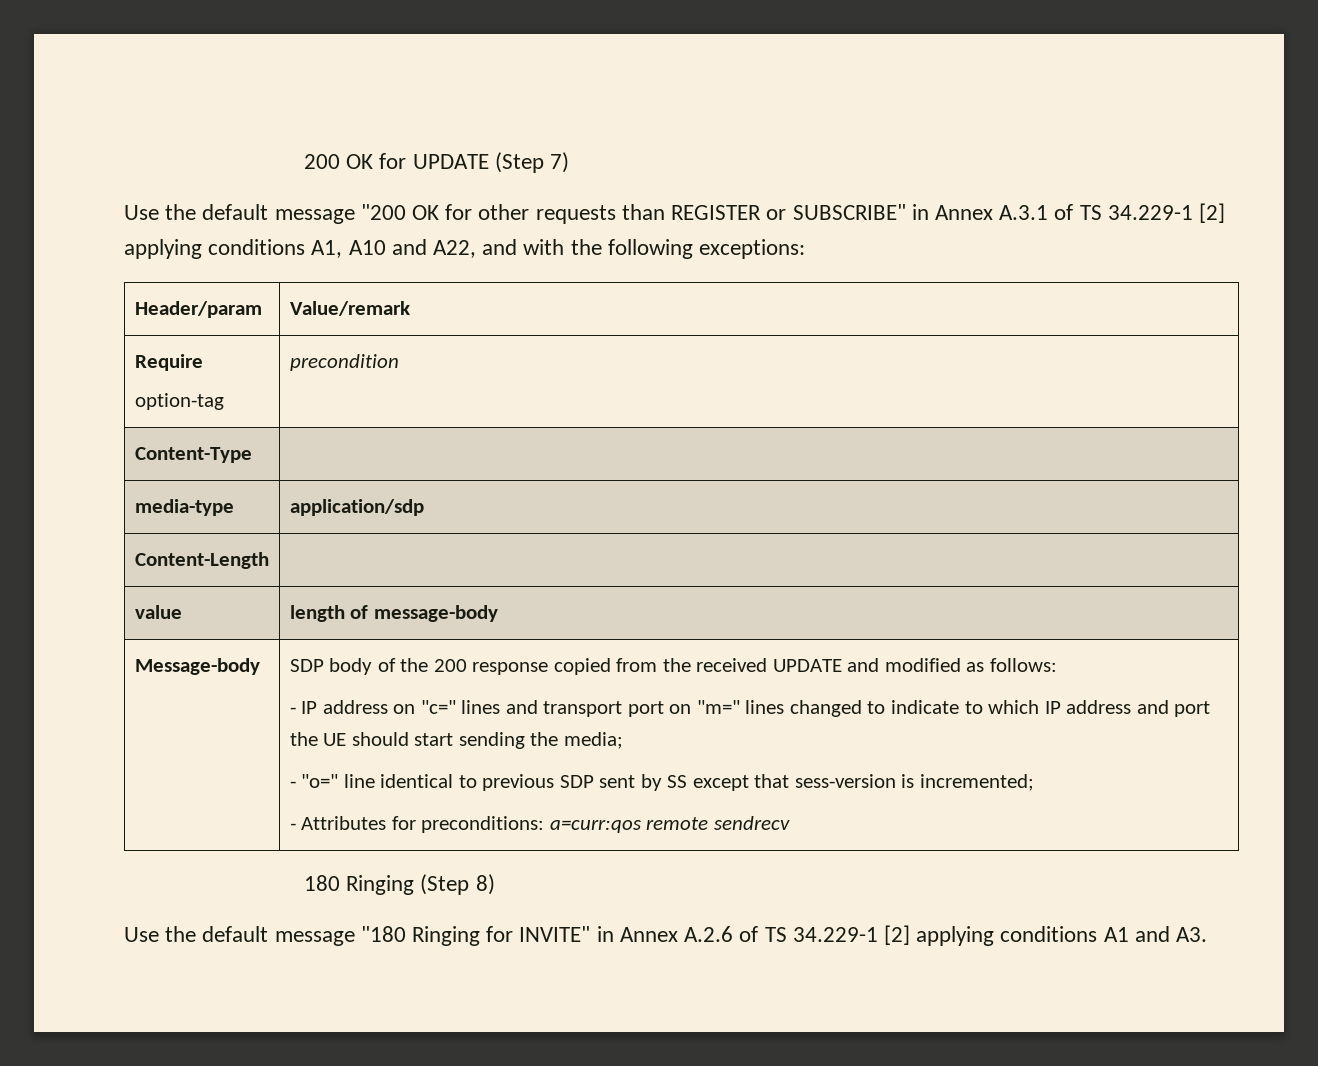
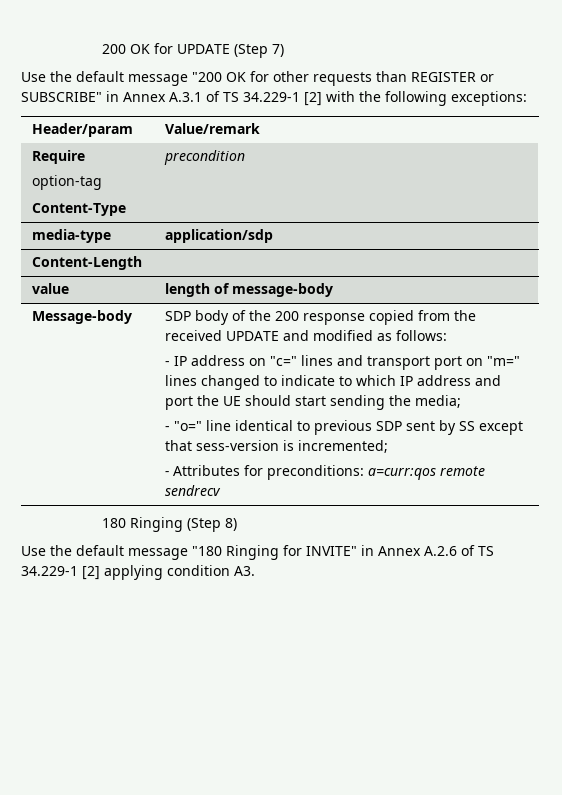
- Use the default message "200 OK for other requests than REGISTER or SUBSCRIBE" in Annex A.3.1 of TS 34.229-1 [2] applying conditions A1, A10 and A22, and with the following exceptions:
+ Use the default message "200 OK for other requests than REGISTER or SUBSCRIBE" in Annex A.3.1 of TS 34.229-1 [2] with the following exceptions:
- Use the default message "180 Ringing for INVITE" in Annex A.2.6 of TS 34.229-1 [2] applying conditions A1 and A3.
+ Use the default message "180 Ringing for INVITE" in Annex A.2.6 of TS 34.229-1 [2] applying condition A3.

